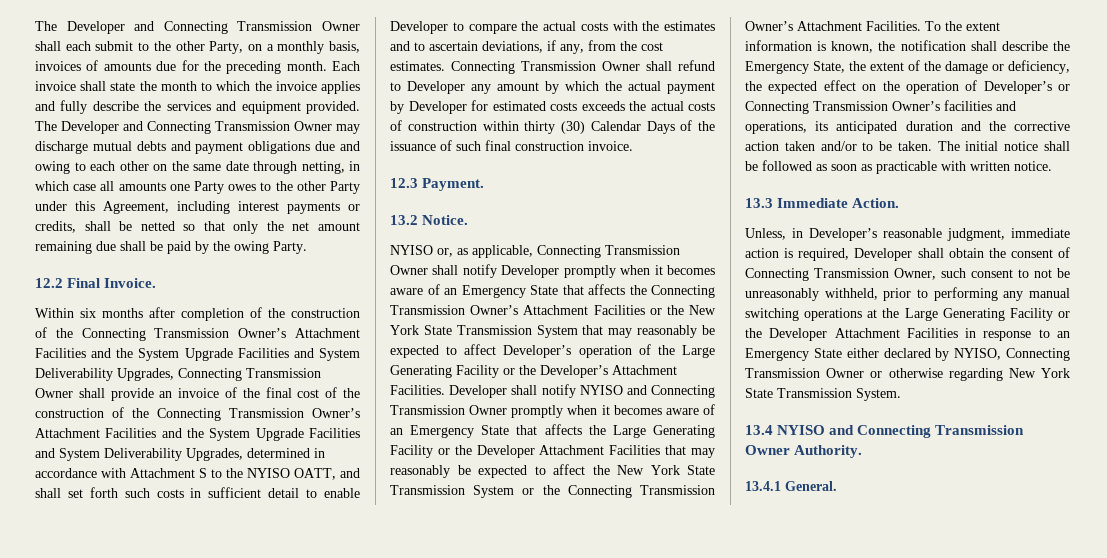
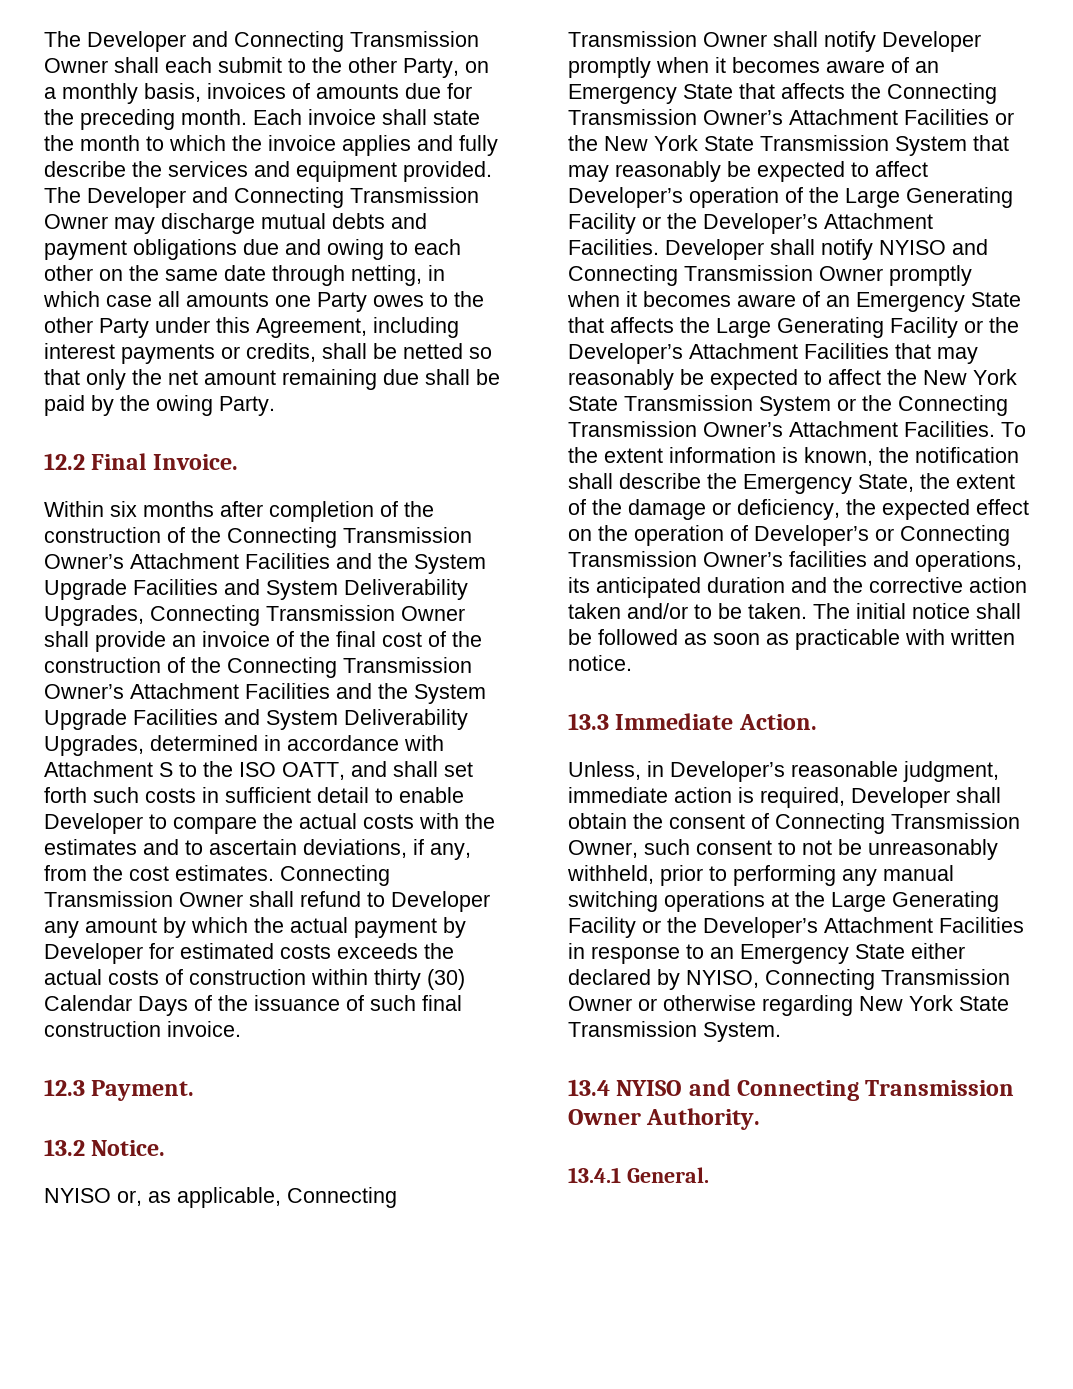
- Within six months after completion of the construction of the Connecting Transmission Owner’s Attachment Facilities and the System Upgrade Facilities and System Deliverability Upgrades, Connecting Transmission Owner shall provide an invoice of the final cost of the construction of the Connecting Transmission Owner’s Attachment Facilities and the System Upgrade Facilities and System Deliverability Upgrades, determined in accordance with Attachment S to the NYISO OATT, and shall set forth such costs in sufficient detail to enable Developer to compare the actual costs with the estimates and to ascertain deviations, if any, from the cost estimates.
+ Within six months after completion of the construction of the Connecting Transmission Owner’s Attachment Facilities and the System Upgrade Facilities and System Deliverability Upgrades, Connecting Transmission Owner shall provide an invoice of the final cost of the construction of the Connecting Transmission Owner’s Attachment Facilities and the System Upgrade Facilities and System Deliverability Upgrades, determined in accordance with Attachment S to the ISO OATT, and shall set forth such costs in sufficient detail to enable Developer to compare the actual costs with the estimates and to ascertain deviations, if any, from the cost estimates.
- Developer shall notify NYISO and Connecting Transmission Owner promptly when it becomes aware of an Emergency State that affects the Large Generating Facility or the Developer Attachment Facilities that may reasonably be expected to affect the New York State Transmission System or the Connecting Transmission Owner’s Attachment Facilities.
+ Developer shall notify NYISO and Connecting Transmission Owner promptly when it becomes aware of an Emergency State that affects the Large Generating Facility or the Developer’s Attachment Facilities that may reasonably be expected to affect the New York State Transmission System or the Connecting Transmission Owner’s Attachment Facilities.
- Unless, in Developer’s reasonable judgment, immediate action is required, Developer shall obtain the consent of Connecting Transmission Owner, such consent to not be unreasonably withheld, prior to performing any manual switching operations at the Large Generating Facility or the Developer Attachment Facilities in response to an Emergency State either declared by NYISO, Connecting Transmission Owner or otherwise regarding New York State Transmission System.
+ Unless, in Developer’s reasonable judgment, immediate action is required, Developer shall obtain the consent of Connecting Transmission Owner, such consent to not be unreasonably withheld, prior to performing any manual switching operations at the Large Generating Facility or the Developer’s Attachment Facilities in response to an Emergency State either declared by NYISO, Connecting Transmission Owner or otherwise regarding New York State Transmission System.

